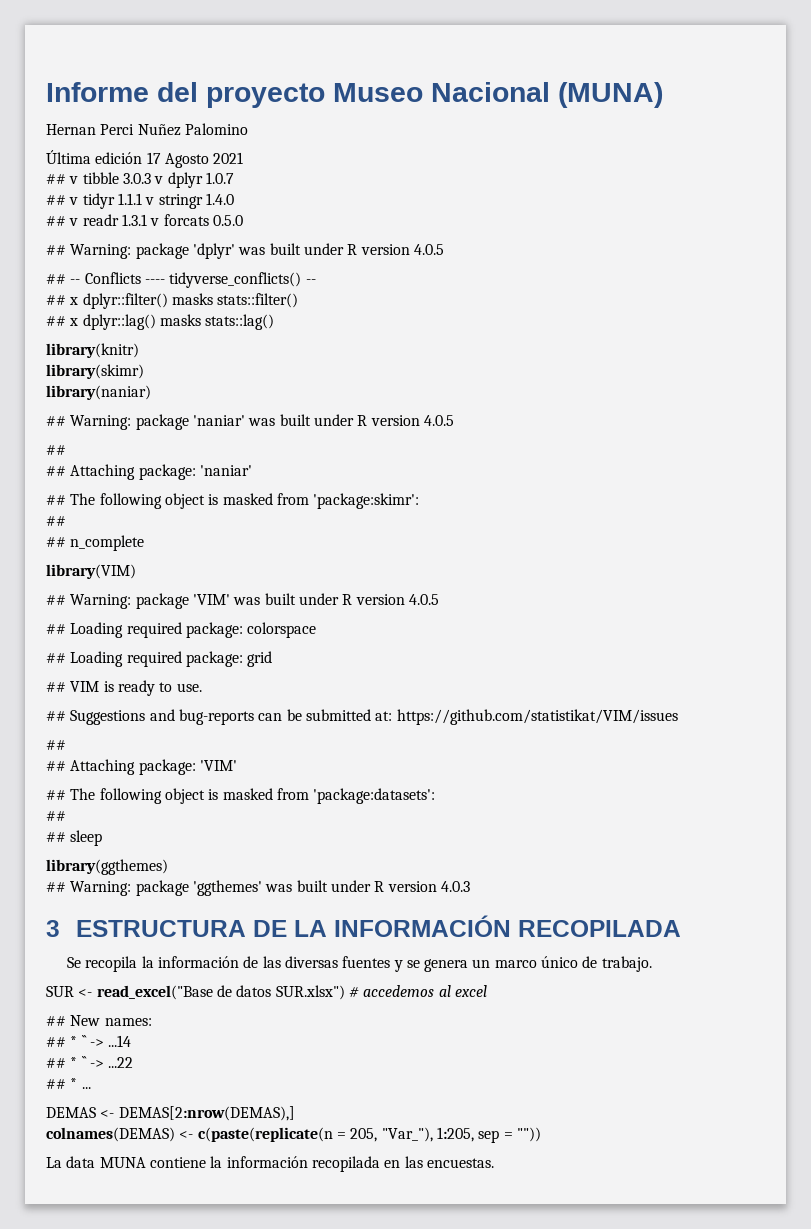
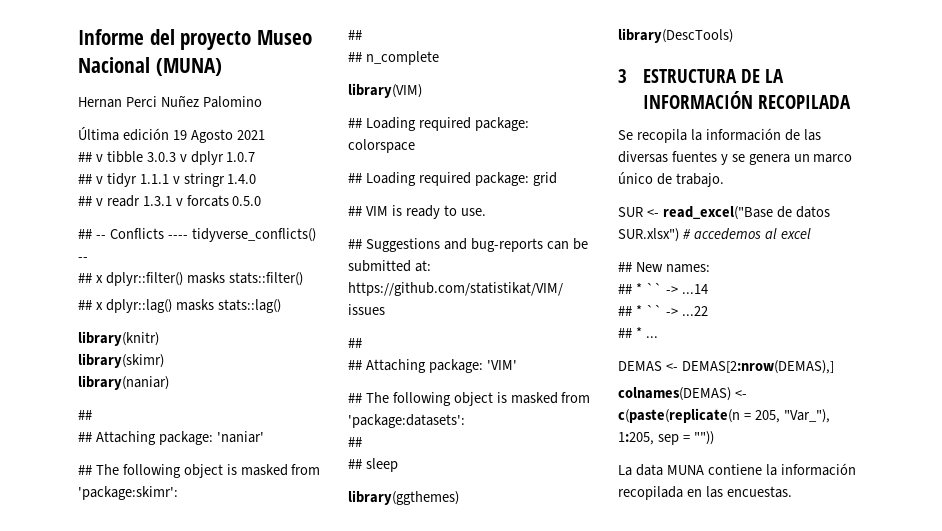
- Última edición 17 Agosto 2021
+ Última edición 19 Agosto 2021
- ## Warning: package 'dplyr' was built under R version 4.0.5
- ## Warning: package 'naniar' was built under R version 4.0.5
- ## Warning: package 'VIM' was built under R version 4.0.5
- ## Warning: package 'ggthemes' was built under R version 4.0.3
+ library(DescTools)

